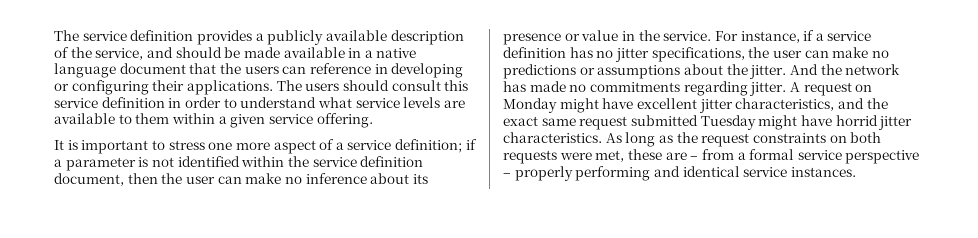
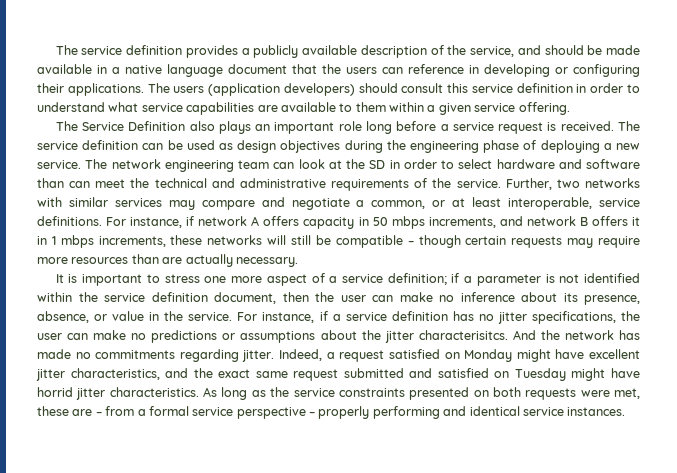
- The users should consult this service definition in order to understand what service levels are available to them within a given service offering.
+ The users (application developers) should consult this service definition in order to understand what service capabilities are available to them within a given service offering.
+ The Service Definition also plays an important role long before a service request is received. The service definition can be used as design objectives during the engineering phase of deploying a new service. The network engineering team can look at the SD in order to select hardware and software than can meet the technical and administrative requirements of the service. Further, two networks with similar services may compare and negotiate a common, or at least interoperable, service definitions. For instance, if network A offers capacity in 50 mbps increments, and network B offers it in 1 mbps increments, these networks will still be compatible – though certain requests may require more resources than are actually necessary.
- It is important to stress one more aspect of a service definition; if a parameter is not identified within the service definition document, then the user can make no inference about its presence or value in the service.
+ It is important to stress one more aspect of a service definition; if a parameter is not identified within the service definition document, then the user can make no inference about its presence, absence, or value in the service.
- For instance, if a service definition has no jitter specifications, the user can make no predictions or assumptions about the jitter.
+ For instance, if a service definition has no jitter specifications, the user can make no predictions or assumptions about the jitter characterisitcs.
- A request on Monday might have excellent jitter characteristics, and the exact same request submitted Tuesday might have horrid jitter characteristics.
+ Indeed, a request satisfied on Monday might have excellent jitter characteristics, and the exact same request submitted and satisfied on Tuesday might have horrid jitter characteristics.
- As long as the request constraints on both requests were met, these are – from a formal service perspective – properly performing and identical service instances.
+ As long as the service constraints presented on both requests were met, these are – from a formal service perspective – properly performing and identical service instances.

